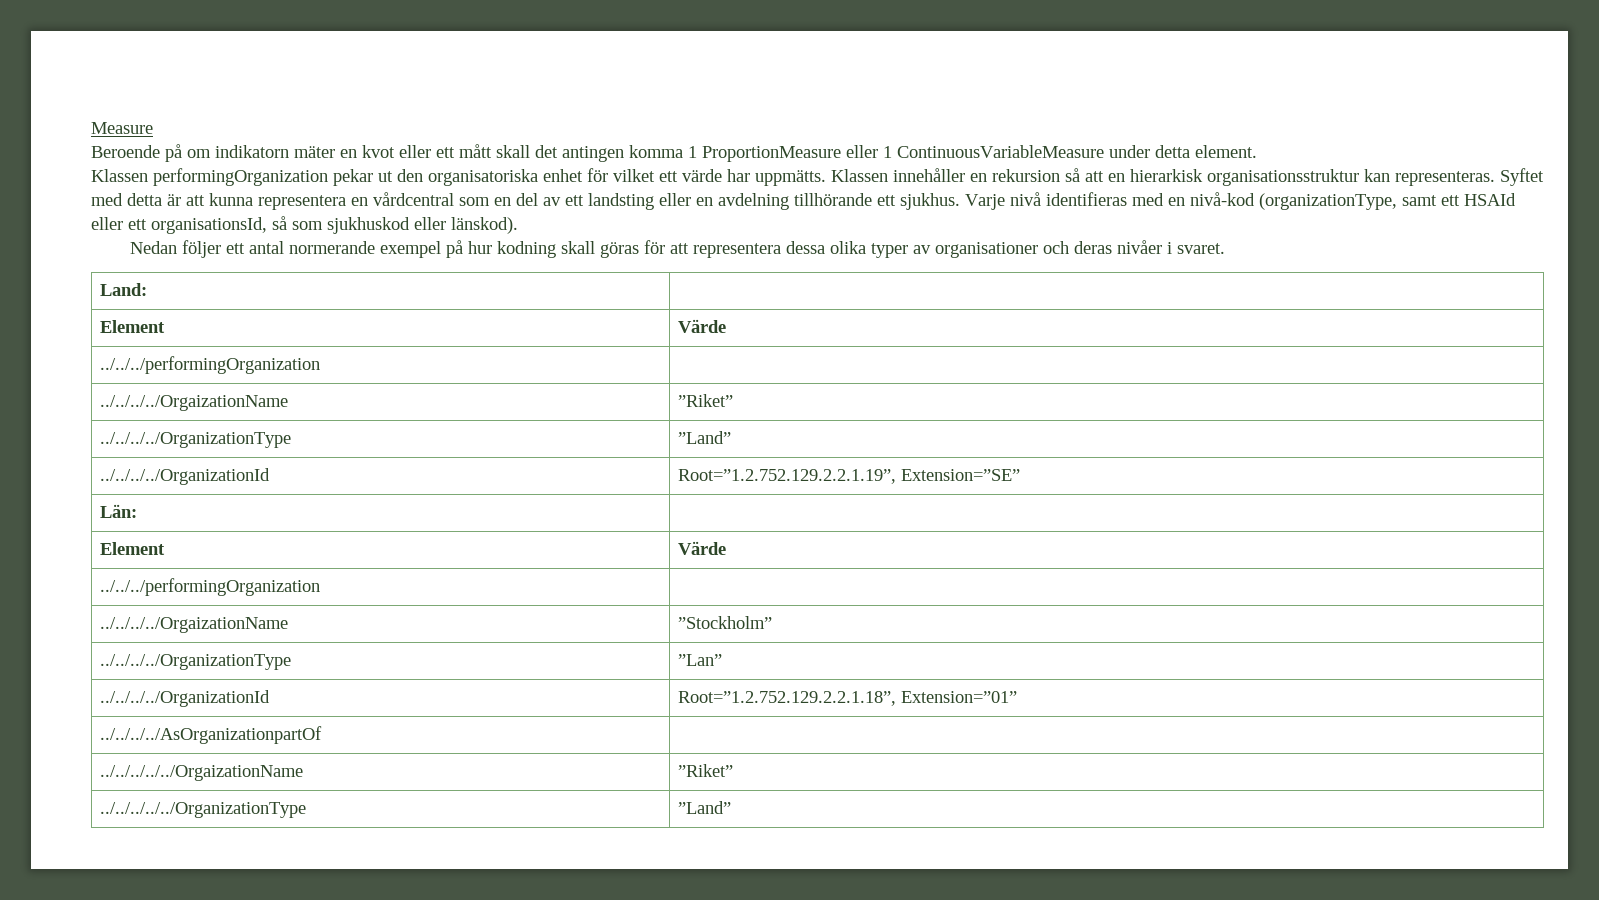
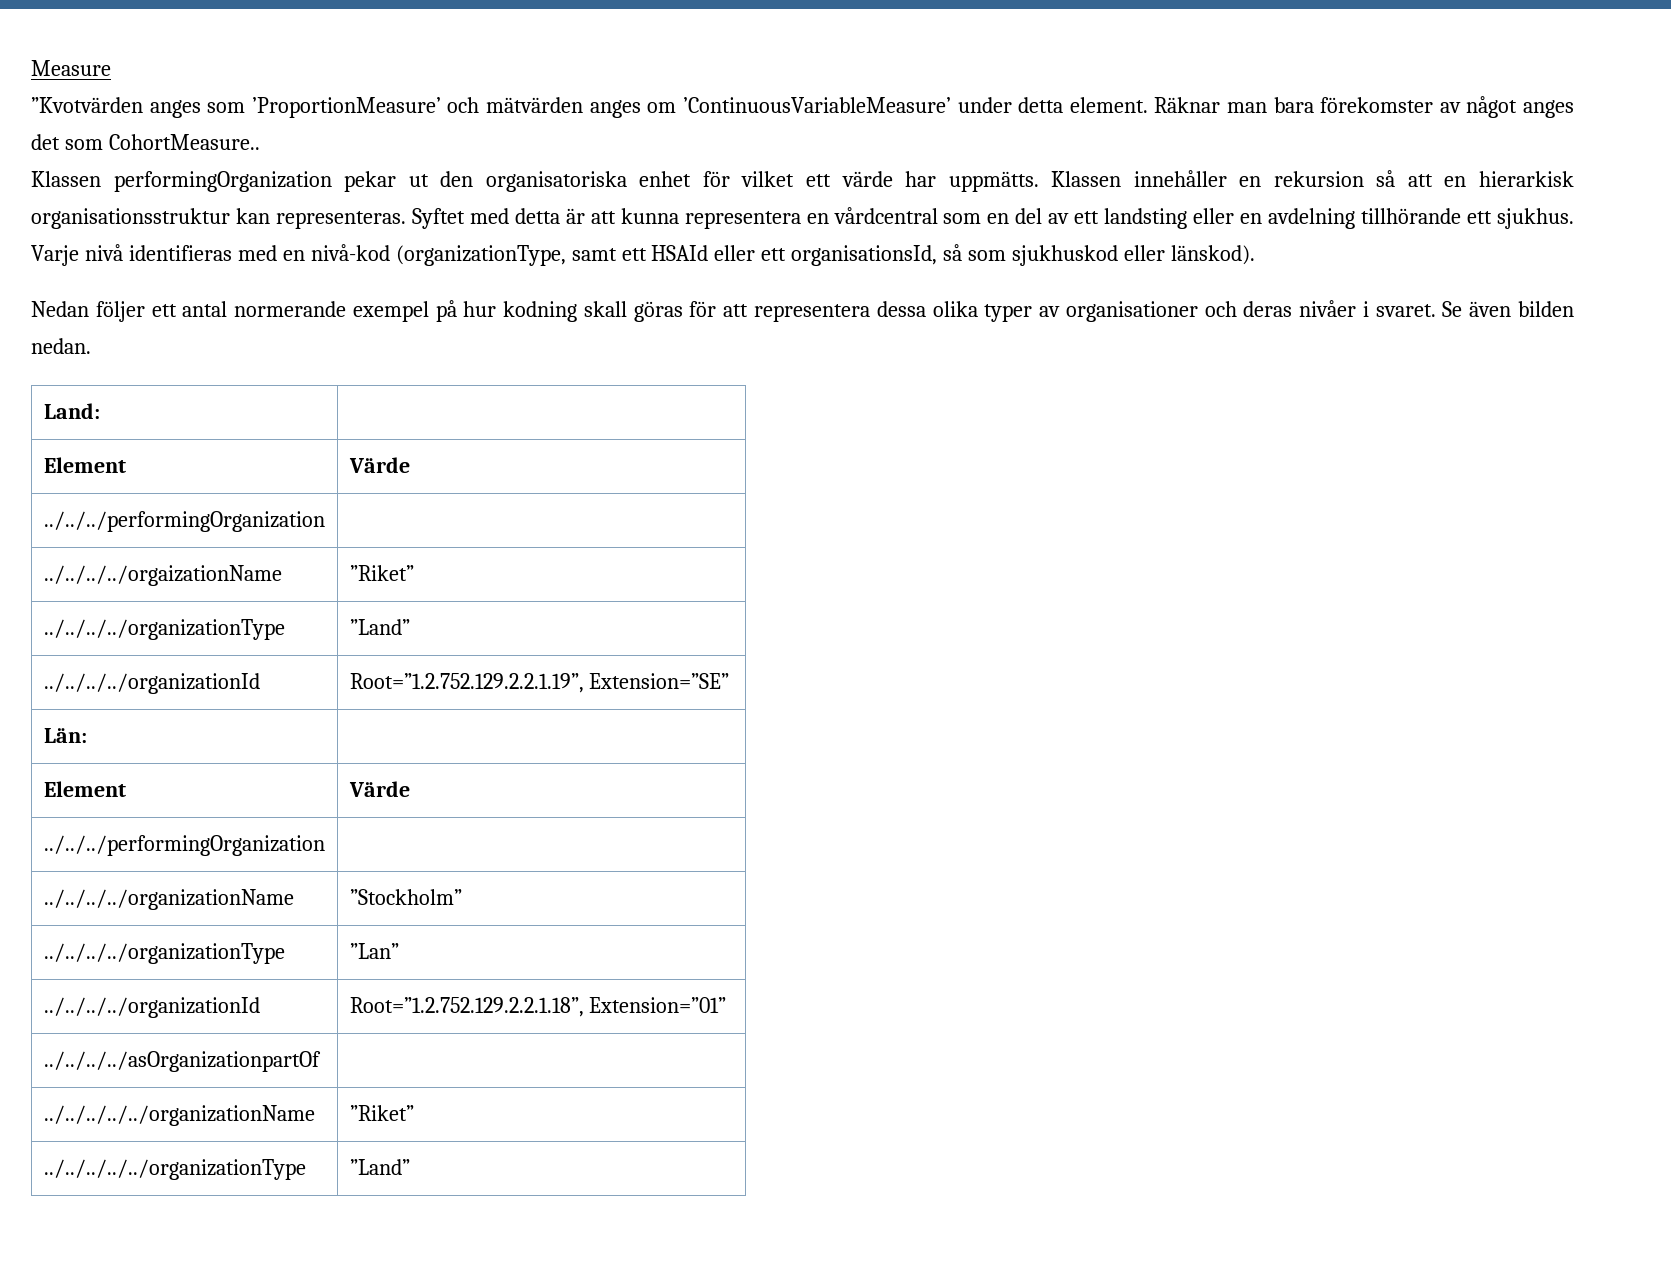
- Beroende på om indikatorn mäter en kvot eller ett mått skall det antingen komma 1 ProportionMeasure eller 1 ContinuousVariableMeasure under detta element.
+ ”Kvotvärden anges som ’ProportionMeasure’ och mätvärden anges om ’ContinuousVariableMeasure’ under detta element. Räknar man bara förekomster av något anges det som CohortMeasure..
+ Se även bilden nedan.
- ../../../../OrgaizationName | ”Riket”
- ../../../../OrganizationType | ”Land”
+ ../../../../orgaizationName | ”Riket”
+ ../../../../organizationType | ”Land”
- ../../../../OrganizationId | Root=”1.2.752.129.2.2.1.19”, Extension=”SE”
+ ../../../../organizationId | Root=”1.2.752.129.2.2.1.19”, Extension=”SE”
- ../../../../OrgaizationName | ”Stockholm”
+ ../../../../organizationName | ”Stockholm”
- ../../../../OrganizationType | ”Lan”
+ ../../../../organizationType | ”Lan”
- ../../../../OrganizationId | Root=”1.2.752.129.2.2.1.18”, Extension=”01”
+ ../../../../organizationId | Root=”1.2.752.129.2.2.1.18”, Extension=”01”
- ../../../../AsOrganizationpartOf |
- ../../../../../OrgaizationName | ”Riket”
- ../../../../../OrganizationType | ”Land”
+ ../../../../asOrganizationpartOf |
+ ../../../../../organizationName | ”Riket”
+ ../../../../../organizationType | ”Land”

